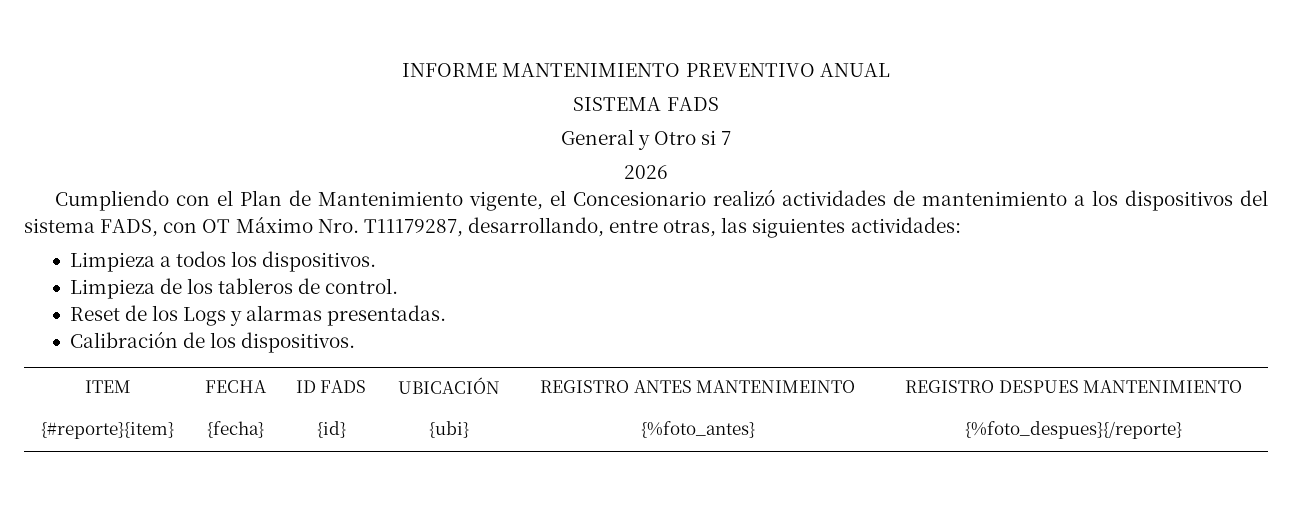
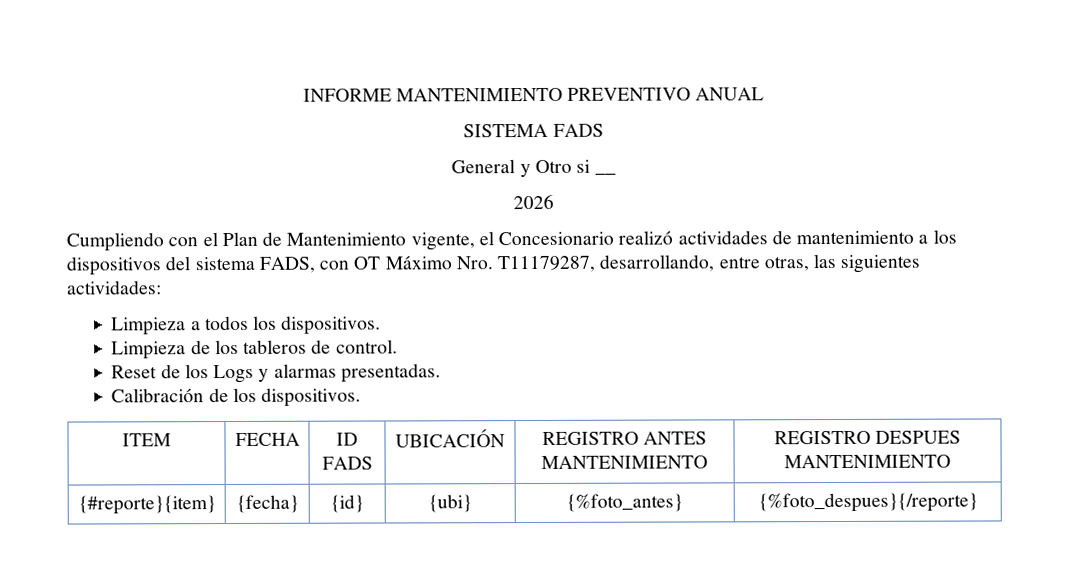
- General y Otro si 7
+ General y Otro si __
- ITEM | FECHA | ID FADS | UBICACIÓN | REGISTRO ANTES MANTENIMEINTO | REGISTRO DESPUES MANTENIMIENTO
+ ITEM | FECHA | ID FADS | UBICACIÓN | REGISTRO ANTES MANTENIMIENTO | REGISTRO DESPUES MANTENIMIENTO

